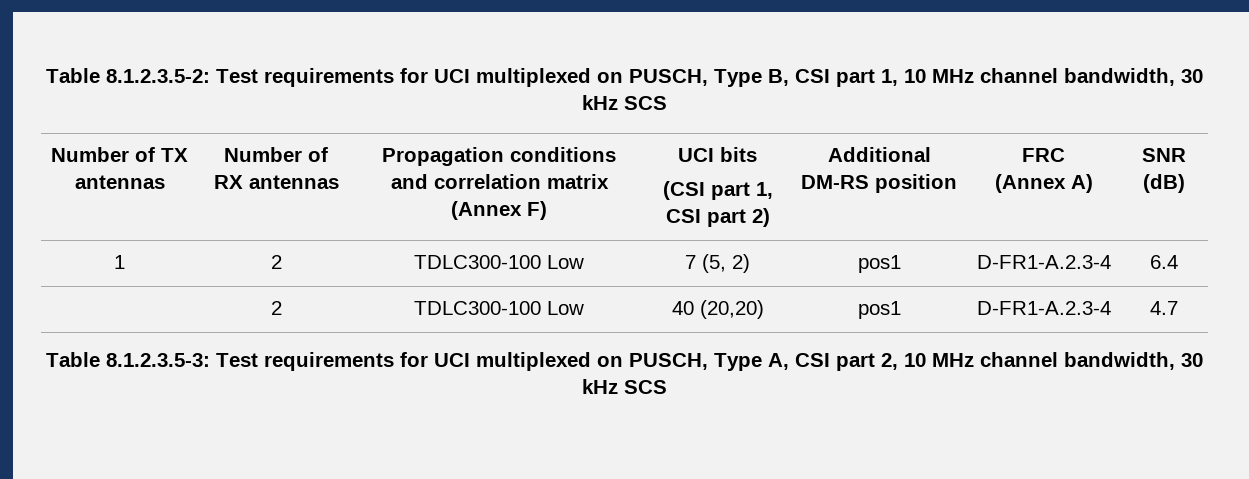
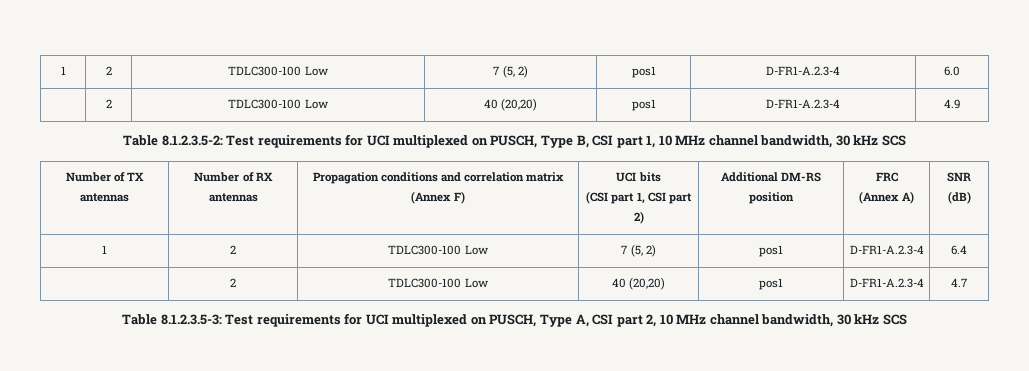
+ 1 | 2 | TDLC300-100 Low | 7 (5, 2) | pos1 | D-FR1-A.2.3-4 | 6.0
+ | 2 | TDLC300-100 Low | 40 (20,20) | pos1 | D-FR1-A.2.3-4 | 4.9

